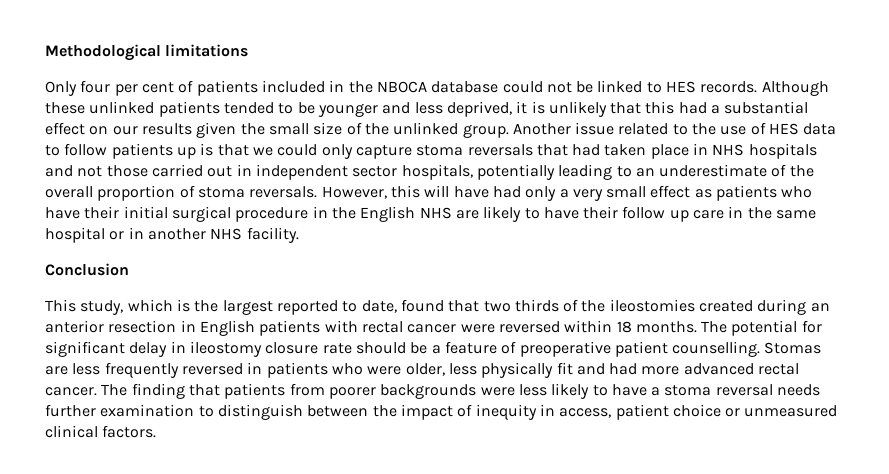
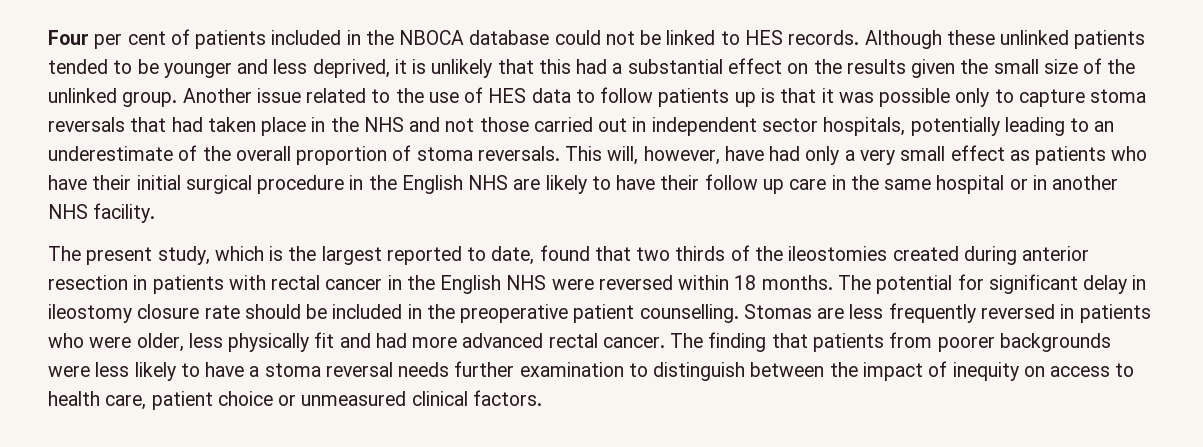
- Methodological limitations
- Only four per cent of patients included in the NBOCA database could not be linked to HES records.
+ Four per cent of patients included in the NBOCA database could not be linked to HES records.
- Although these unlinked patients tended to be younger and less deprived, it is unlikely that this had a substantial effect on our results given the small size of the unlinked group.
+ Although these unlinked patients tended to be younger and less deprived, it is unlikely that this had a substantial effect on the results given the small size of the unlinked group.
- Another issue related to the use of HES data to follow patients up is that we could only capture stoma reversals that had taken place in NHS hospitals and not those carried out in independent sector hospitals, potentially leading to an underestimate of the overall proportion of stoma reversals.
+ Another issue related to the use of HES data to follow patients up is that it was possible only to capture stoma reversals that had taken place in the NHS and not those carried out in independent sector hospitals, potentially leading to an underestimate of the overall proportion of stoma reversals.
- However, this will have had only a very small effect as patients who have their initial surgical procedure in the English NHS are likely to have their follow up care in the same hospital or in another NHS facility.
+ This will, however, have had only a very small effect as patients who have their initial surgical procedure in the English NHS are likely to have their follow up care in the same hospital or in another NHS facility.
- Conclusion
- This study, which is the largest reported to date, found that two thirds of the ileostomies created during an anterior resection in English patients with rectal cancer were reversed within 18 months.
+ The present study, which is the largest reported to date, found that two thirds of the ileostomies created during anterior resection in patients with rectal cancer in the English NHS were reversed within 18 months.
- The potential for significant delay in ileostomy closure rate should be a feature of preoperative patient counselling.
+ The potential for significant delay in ileostomy closure rate should be included in the preoperative patient counselling.
- The finding that patients from poorer backgrounds were less likely to have a stoma reversal needs further examination to distinguish between the impact of inequity in access, patient choice or unmeasured clinical factors.
+ The finding that patients from poorer backgrounds were less likely to have a stoma reversal needs further examination to distinguish between the impact of inequity on access to health care, patient choice or unmeasured clinical factors.

